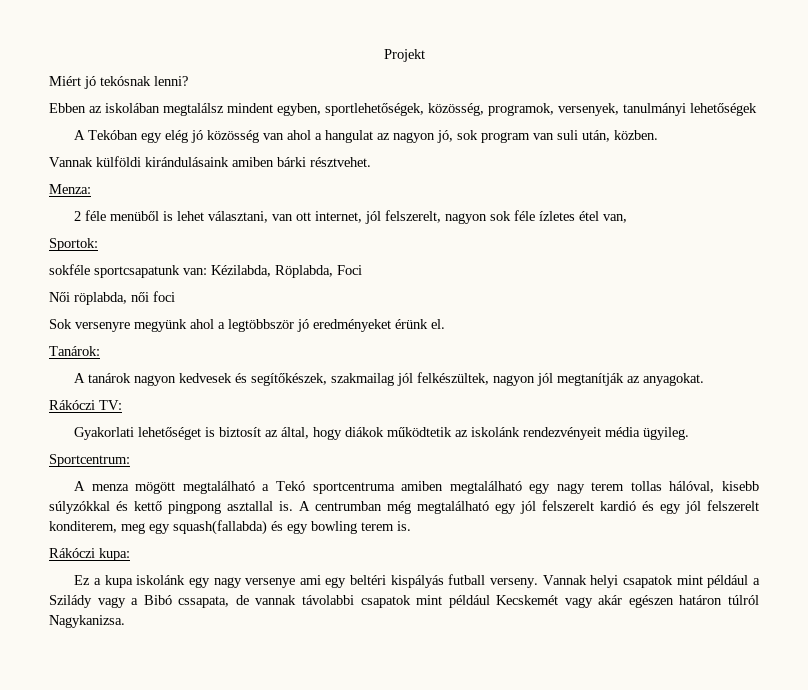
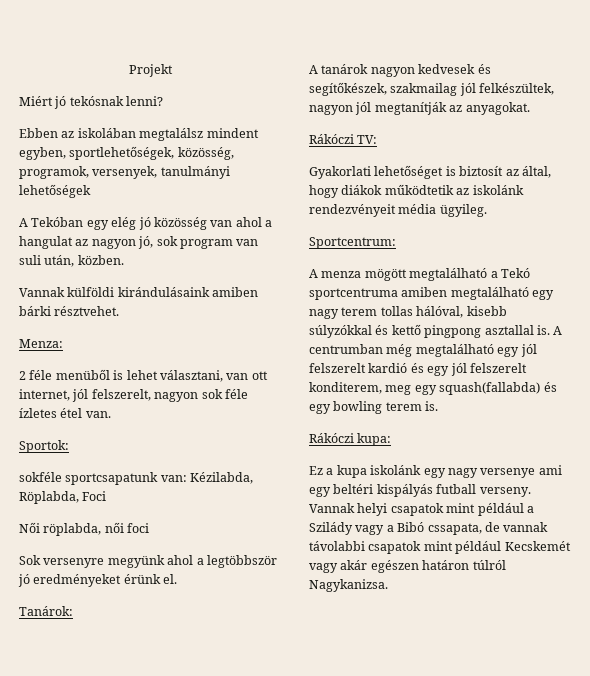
- 2 féle menüből is lehet választani, van ott internet, jól felszerelt, nagyon sok féle ízletes étel van,
+ 2 féle menüből is lehet választani, van ott internet, jól felszerelt, nagyon sok féle ízletes étel van.

